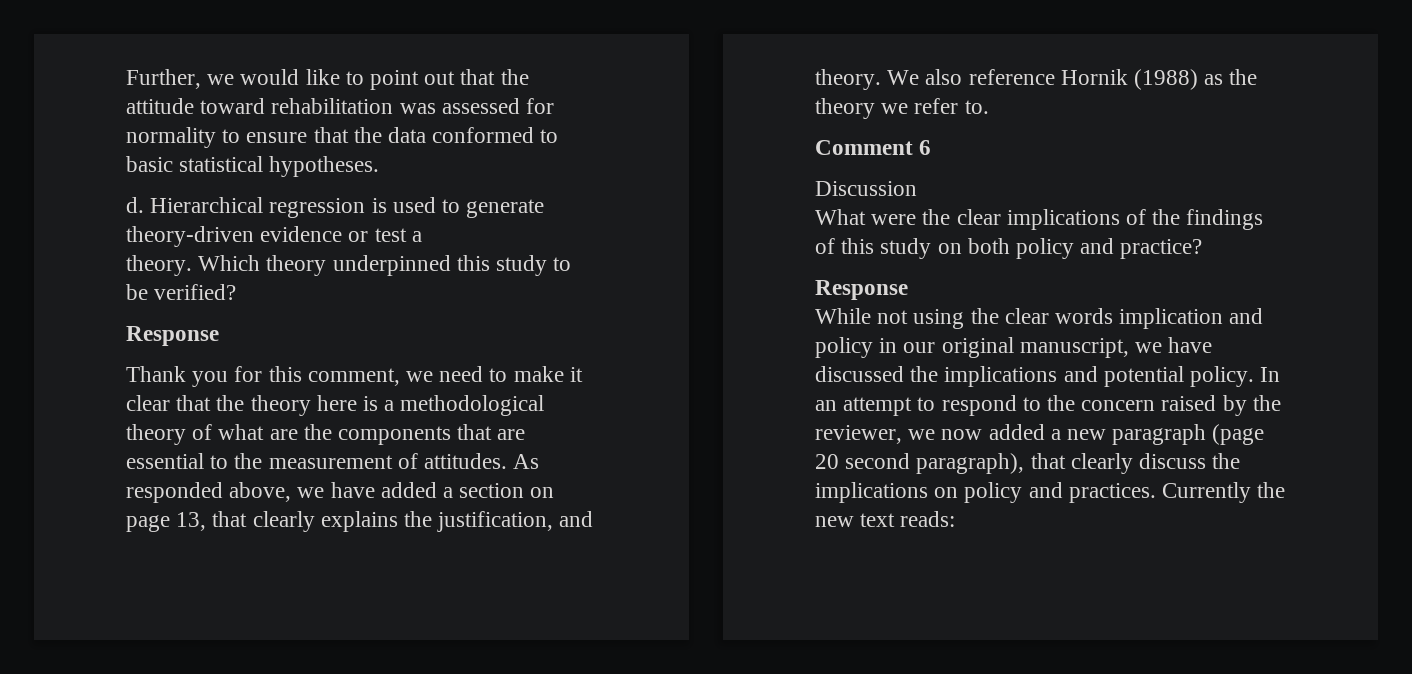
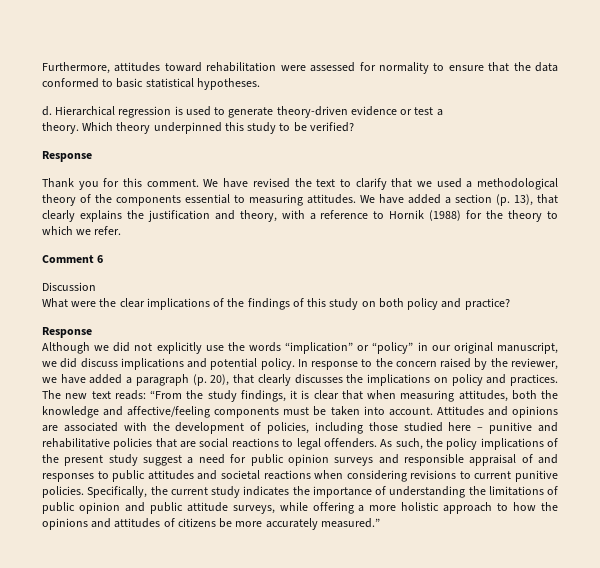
- Further, we would like to point out that the attitude toward rehabilitation was assessed for normality to ensure that the data conformed to basic statistical hypotheses.
+ Furthermore, attitudes toward rehabilitation were assessed for normality to ensure that the data conformed to basic statistical hypotheses.
- Thank you for this comment, we need to make it clear that the theory here is a methodological theory of what are the components that are essential to the measurement of attitudes. As responded above, we have added a section on page 13, that clearly explains the justification, and theory. We also reference Hornik (1988) as the theory we refer to.
+ Thank you for this comment. We have revised the text to clarify that we used a methodological theory of the components essential to measuring attitudes. We have added a section (p. 13), that clearly explains the justification and theory, with a reference to Hornik (1988) for the theory to which we refer.
- While not using the clear words implication and policy in our original manuscript, we have discussed the implications and potential policy.
+ Although we did not explicitly use the words “implication” or “policy” in our original manuscript, we did discuss implications and potential policy.
- In an attempt to respond to the concern raised by the reviewer, we now added a new paragraph (page 20 second paragraph), that clearly discuss the implications on policy and practices.
+ In response to the concern raised by the reviewer, we have added a paragraph (p. 20), that clearly discusses the implications on policy and practices.
- Currently the new text reads:
+ The new text reads: “From the study findings, it is clear that when measuring attitudes, both the knowledge and affective/feeling components must be taken into account. Attitudes and opinions are associated with the development of policies, including those studied here – punitive and rehabilitative policies that are social reactions to legal offenders. As such, the policy implications of the present study suggest a need for public opinion surveys and responsible appraisal of and responses to public attitudes and societal reactions when considering revisions to current punitive policies. Specifically, the current study indicates the importance of understanding the limitations of public opinion and public attitude surveys, while offering a more holistic approach to how the opinions and attitudes of citizens be more accurately measured.”

